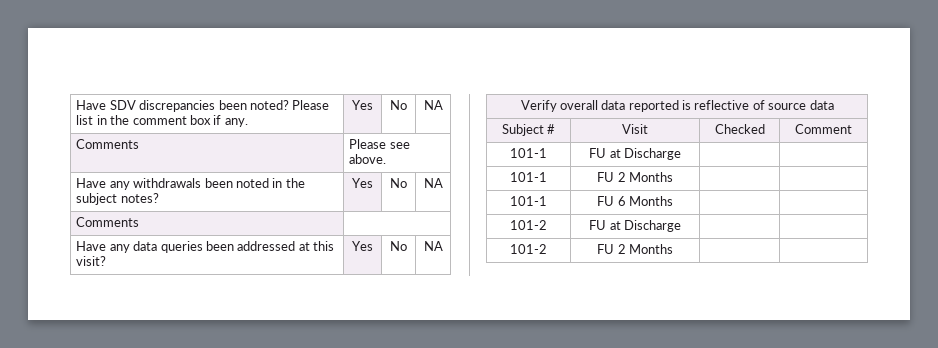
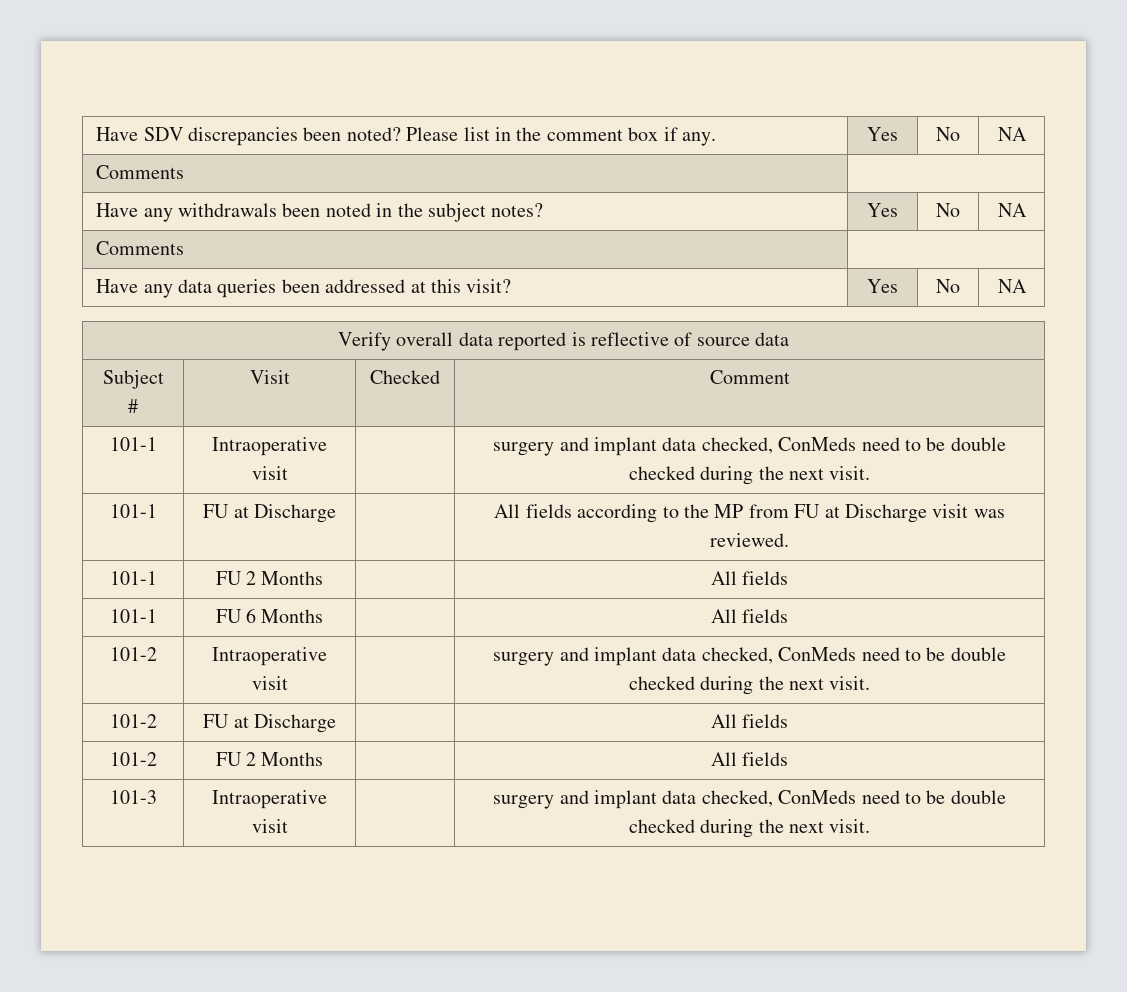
  Have SDV discrepancies been noted? Please list in the comment box if any. | Yes | No | NA
- Comments | Please see above.
+ Comments |
- 101-1 | FU at Discharge | |
+ 101-1 | Intraoperative visit | | surgery and implant data checked, ConMeds need to be double checked during the next visit.
+ 101-1 | FU at Discharge | | All fields according to the MP from FU at Discharge visit was reviewed.
- 101-1 | FU 2 Months | |
+ 101-1 | FU 2 Months | | All fields
- 101-1 | FU 6 Months | |
+ 101-1 | FU 6 Months | | All fields
+ 101-2 | Intraoperative visit | | surgery and implant data checked, ConMeds need to be double checked during the next visit.
- 101-2 | FU at Discharge | |
+ 101-2 | FU at Discharge | | All fields
- 101-2 | FU 2 Months | |
+ 101-2 | FU 2 Months | | All fields
+ 101-3 | Intraoperative visit | | surgery and implant data checked, ConMeds need to be double checked during the next visit.

